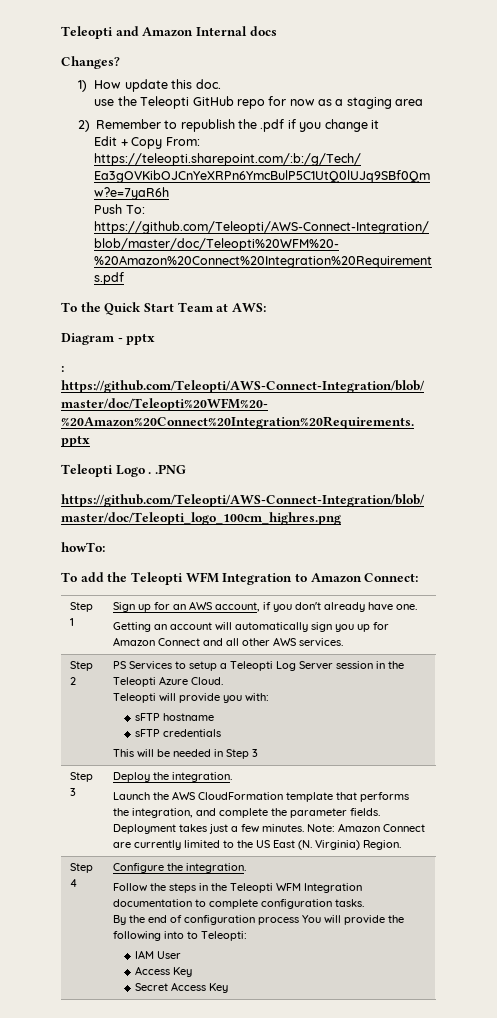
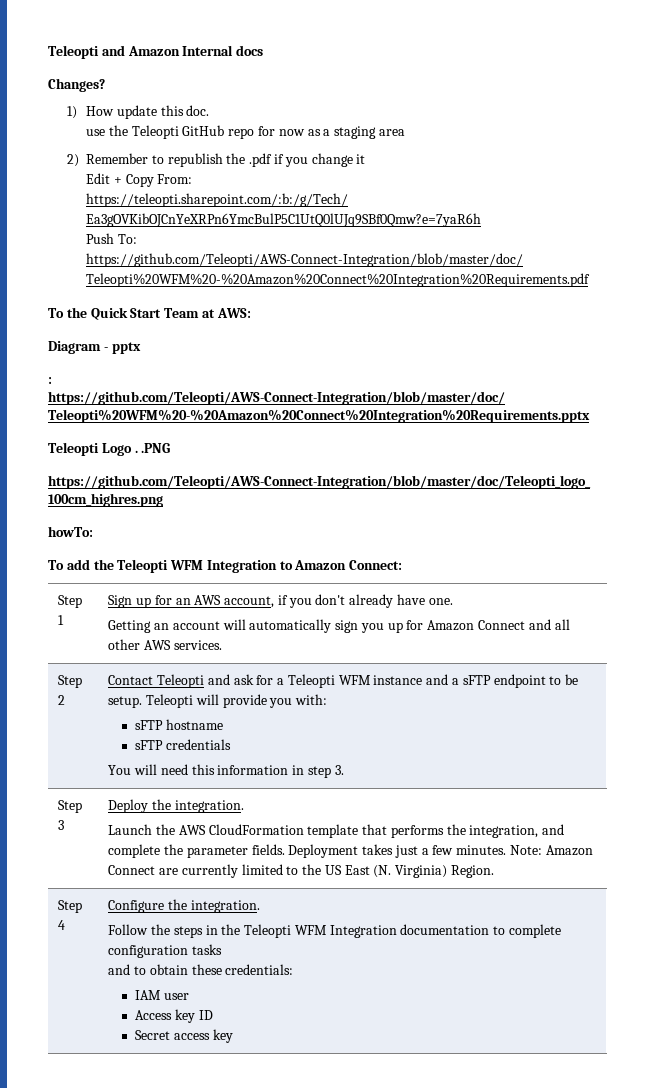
- Step 2 | PS Services to setup a Teleopti Log Server session in the Teleopti Azure Cloud.
- Teleopti will provide you with:
+ Step 2 | Contact Teleopti and ask for a Teleopti WFM instance and a sFTP endpoint to be setup. Teleopti will provide you with:
  sFTP hostname
  sFTP credentials
- This will be needed in Step 3
+ You will need this information in step 3.
  Step 4 | Configure the integration.
- Follow the steps in the Teleopti WFM Integration documentation to complete configuration tasks.
- By the end of configuration process You will provide the following into to Teleopti:
- IAM User
- Access Key
- Secret Access Key
+ Follow the steps in the Teleopti WFM Integration documentation to complete configuration tasks
+ and to obtain these credentials:
+ IAM user
+ Access key ID
+ Secret access key

